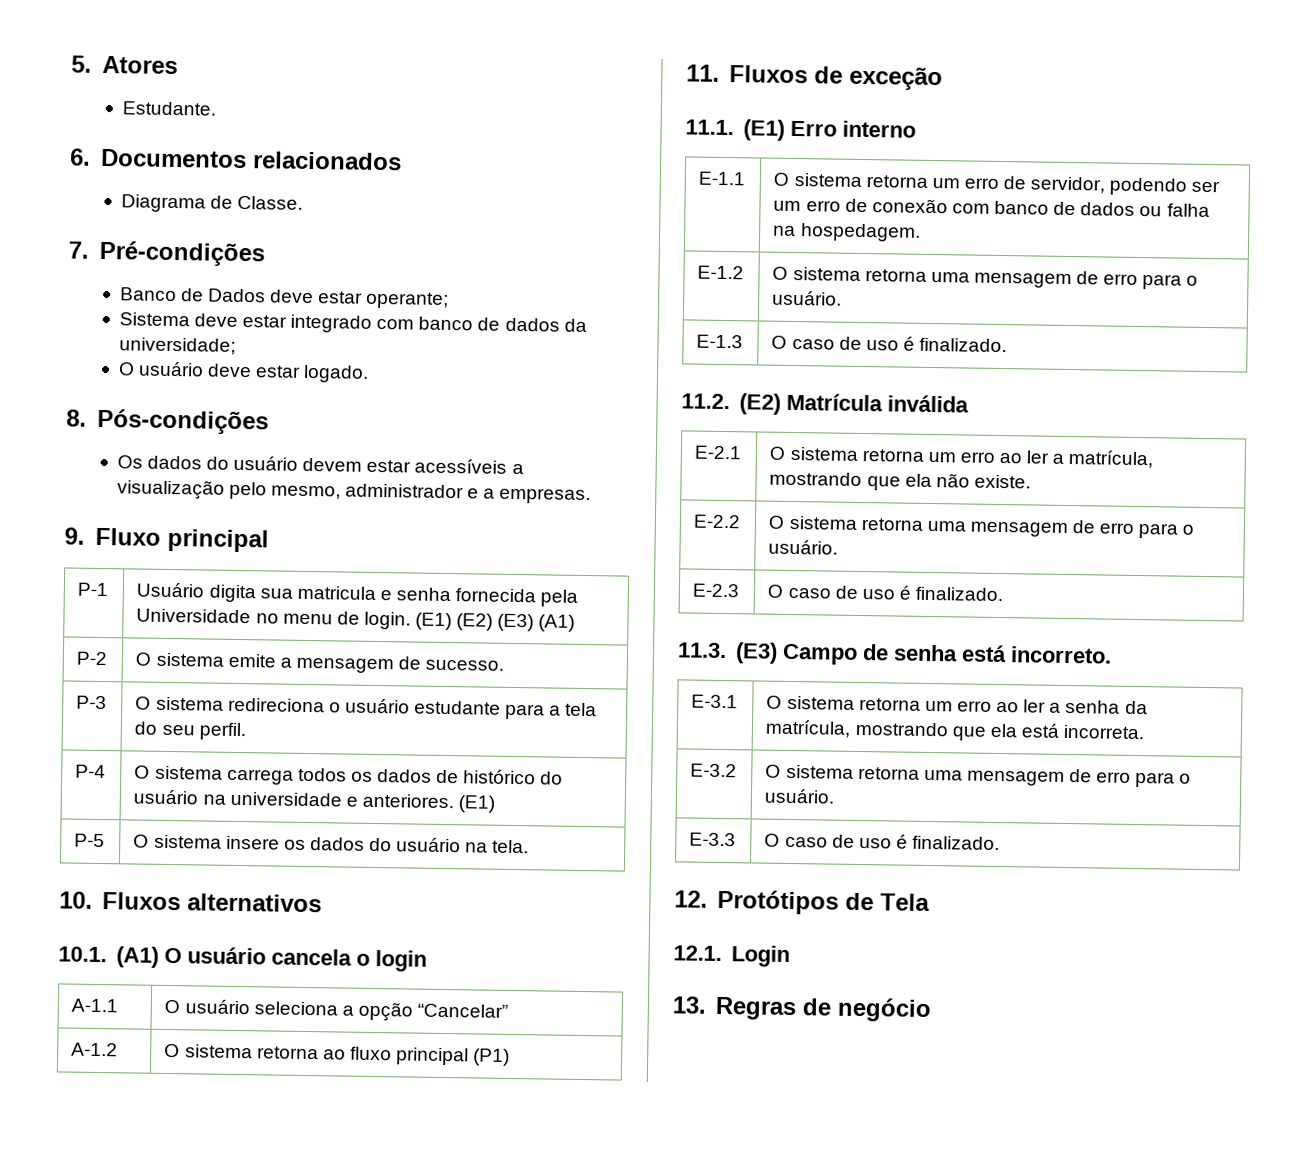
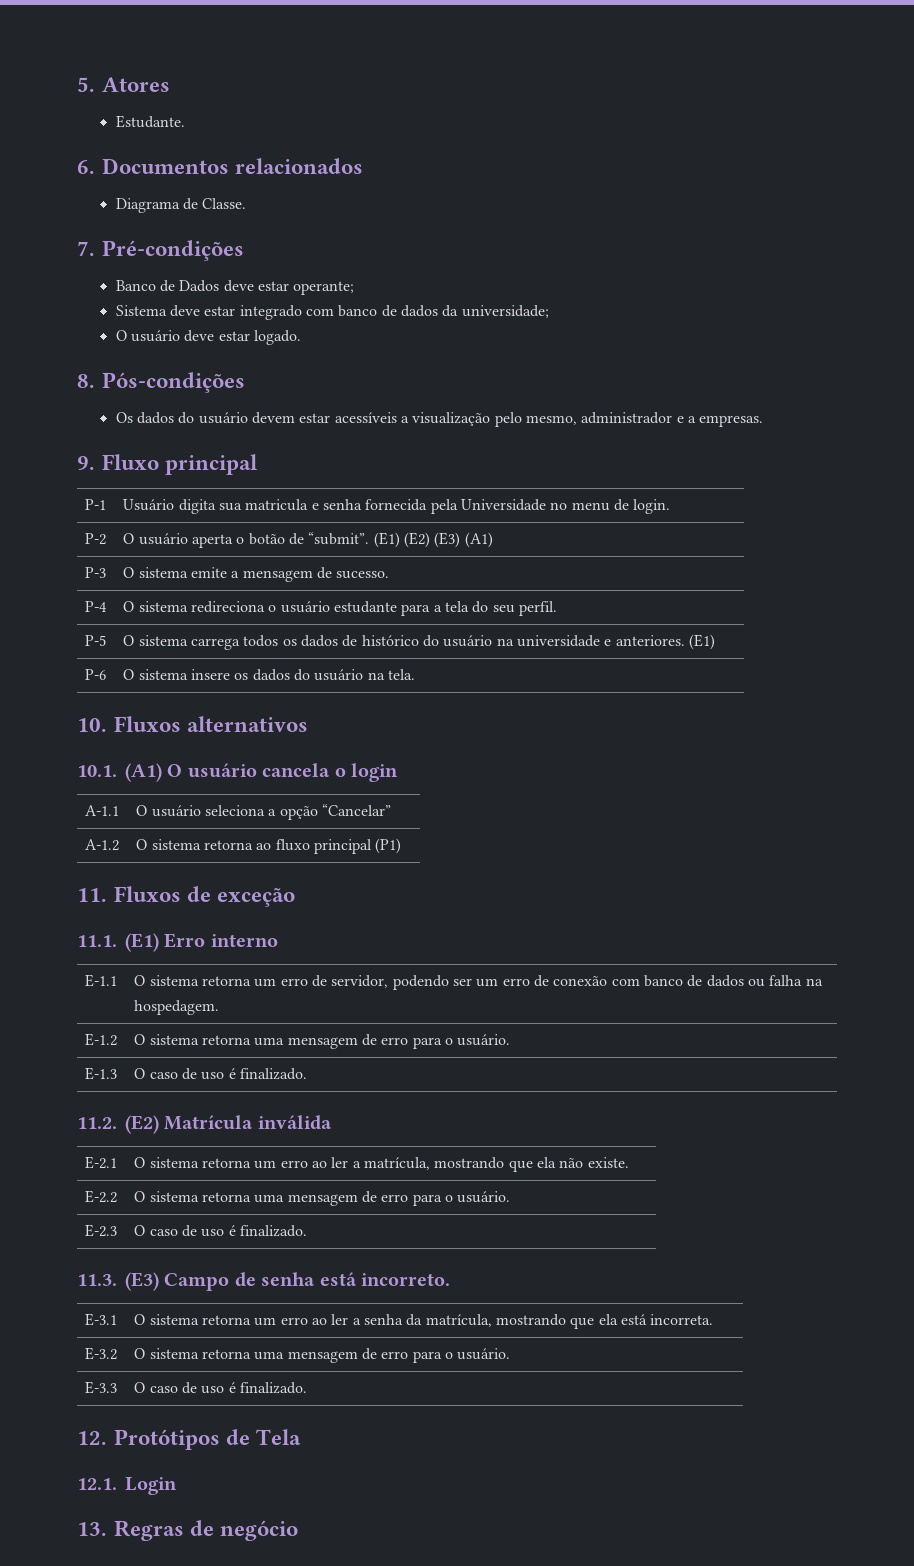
- P-1 | Usuário digita sua matricula e senha fornecida pela Universidade no menu de login. (E1) (E2) (E3) (A1)
+ P-1 | Usuário digita sua matricula e senha fornecida pela Universidade no menu de login.
+ P-2 | O usuário aperta o botão de “submit”. (E1) (E2) (E3) (A1)
- P-2 | O sistema emite a mensagem de sucesso.
+ P-3 | O sistema emite a mensagem de sucesso.
- P-3 | O sistema redireciona o usuário estudante para a tela do seu perfil.
+ P-4 | O sistema redireciona o usuário estudante para a tela do seu perfil.
- P-4 | O sistema carrega todos os dados de histórico do usuário na universidade e anteriores. (E1)
+ P-5 | O sistema carrega todos os dados de histórico do usuário na universidade e anteriores. (E1)
- P-5 | O sistema insere os dados do usuário na tela.
+ P-6 | O sistema insere os dados do usuário na tela.

